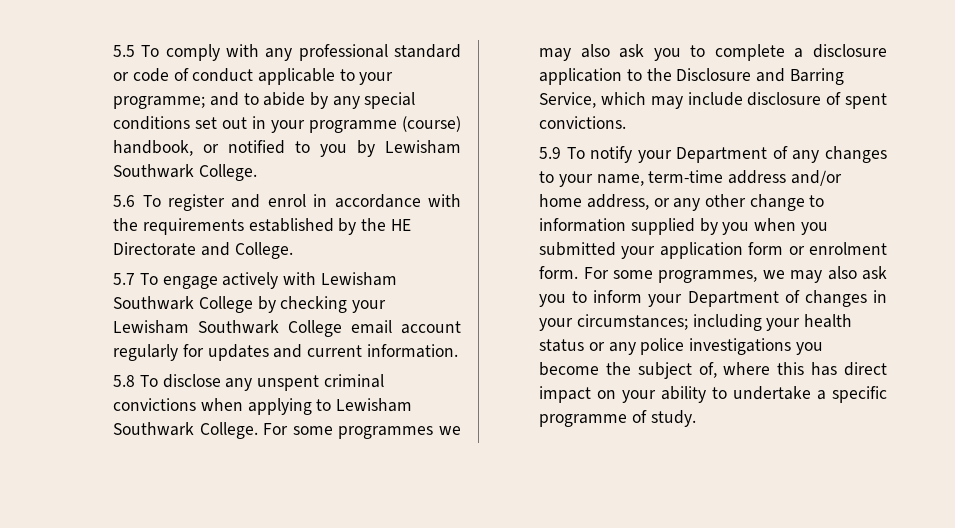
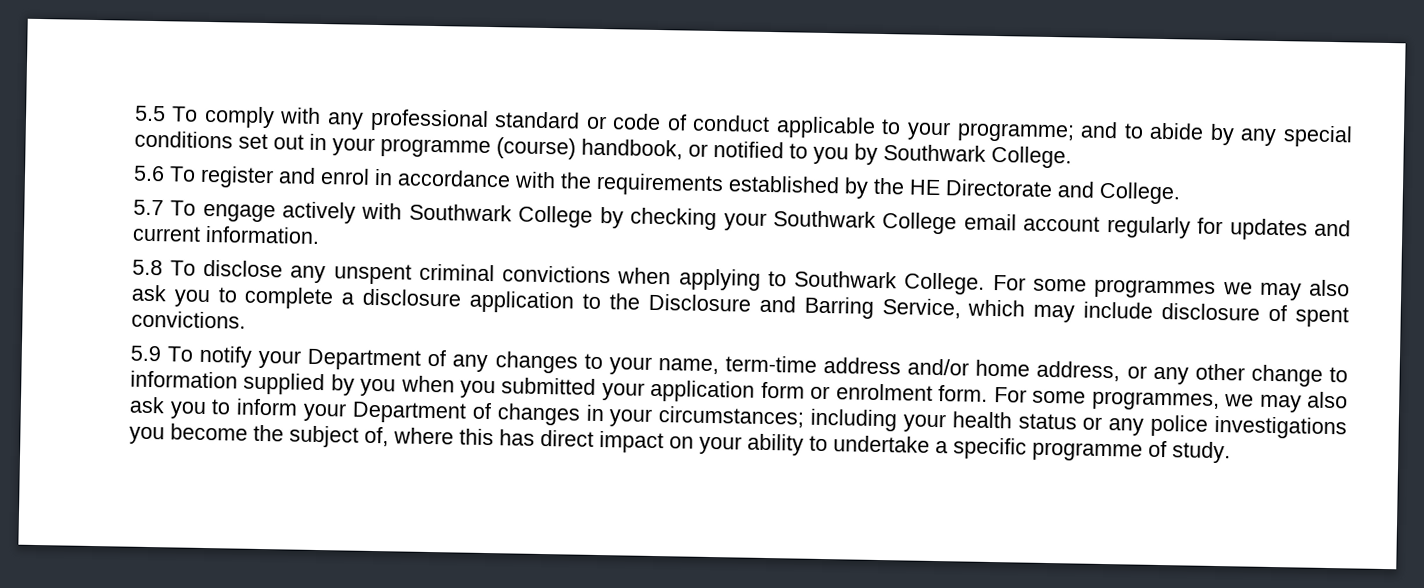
- 5.5 To comply with any professional standard or code of conduct applicable to your programme; and to abide by any special conditions set out in your programme (course) handbook, or notified to you by Lewisham Southwark College.
+ 5.5 To comply with any professional standard or code of conduct applicable to your programme; and to abide by any special conditions set out in your programme (course) handbook, or notified to you by Southwark College.
- 5.7 To engage actively with Lewisham Southwark College by checking your Lewisham Southwark College email account regularly for updates and current information.
+ 5.7 To engage actively with Southwark College by checking your Southwark College email account regularly for updates and current information.
- 5.8 To disclose any unspent criminal convictions when applying to Lewisham Southwark College.
+ 5.8 To disclose any unspent criminal convictions when applying to Southwark College.

